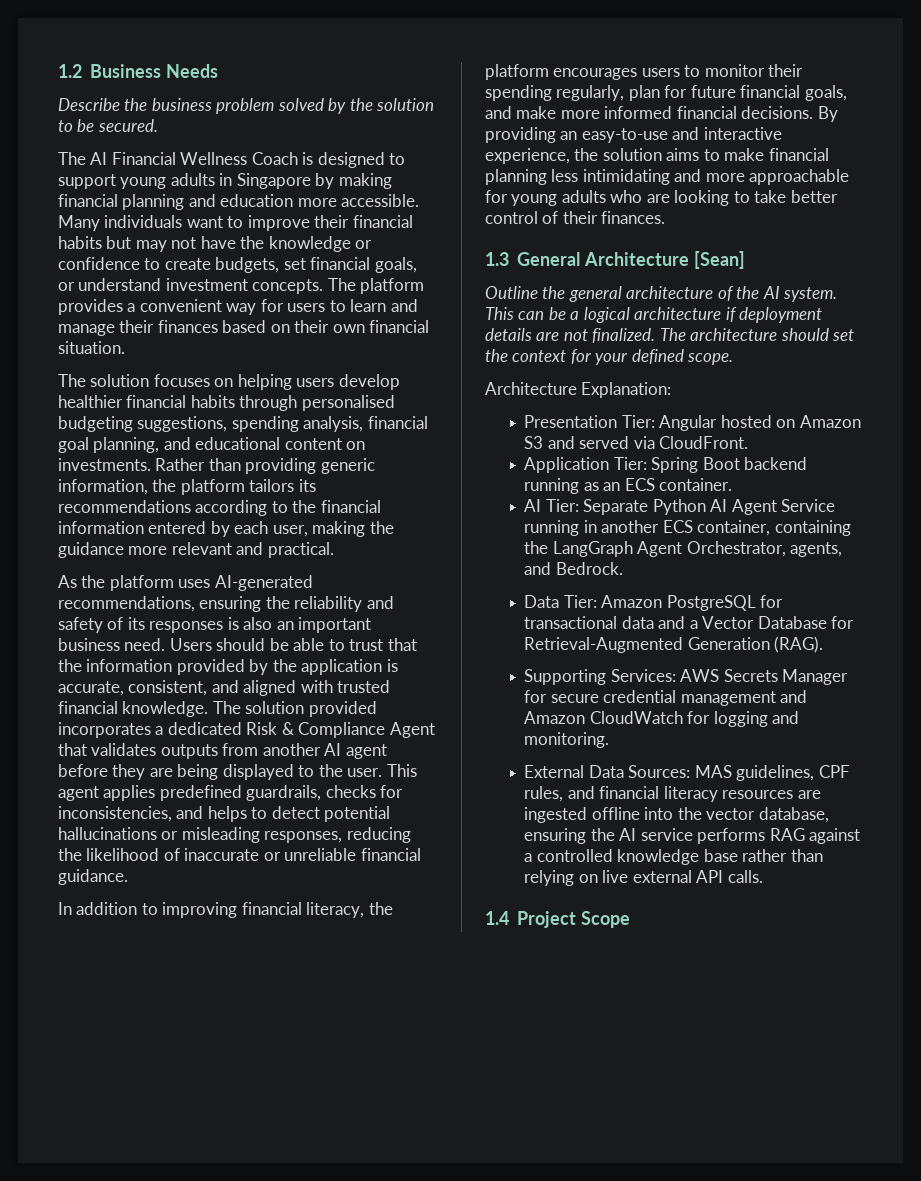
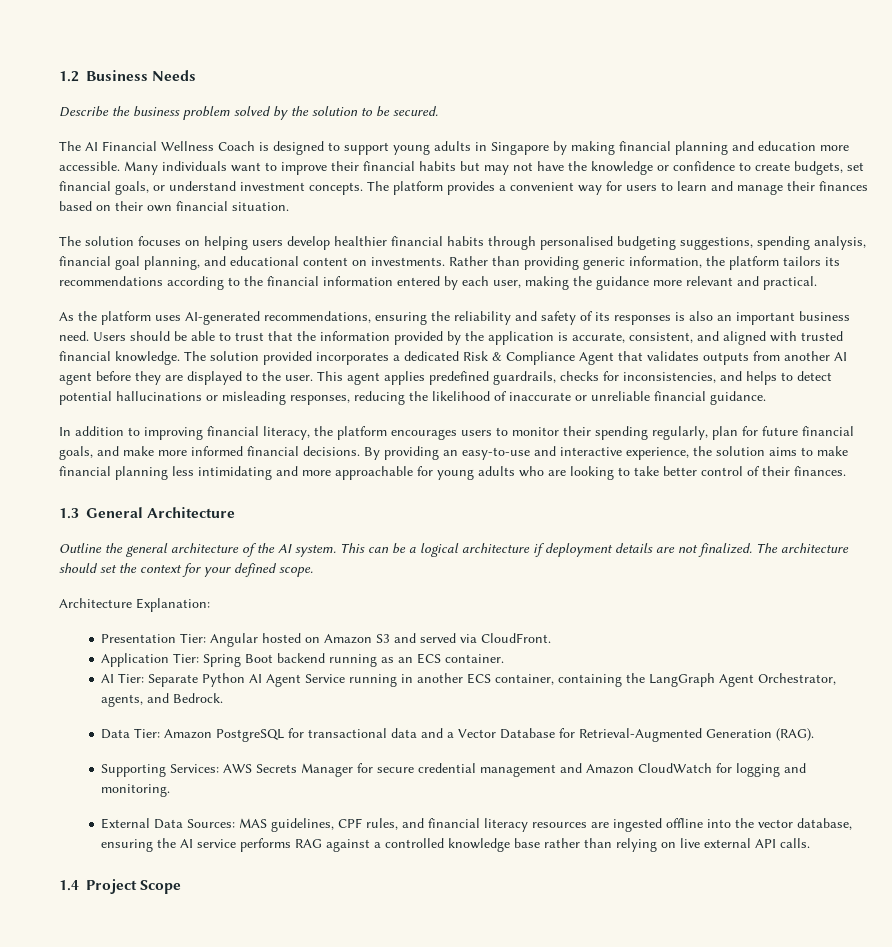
- The solution provided incorporates a dedicated Risk & Compliance Agent that validates outputs from another AI agent before they are being displayed to the user.
+ The solution provided incorporates a dedicated Risk & Compliance Agent that validates outputs from another AI agent before they are displayed to the user.
- 1.3 General Architecture [Sean]
+ 1.3 General Architecture

